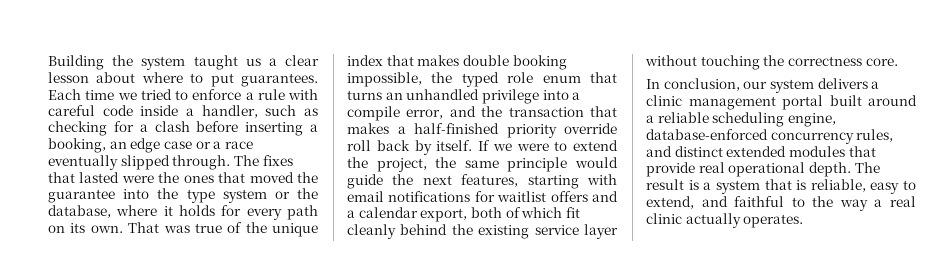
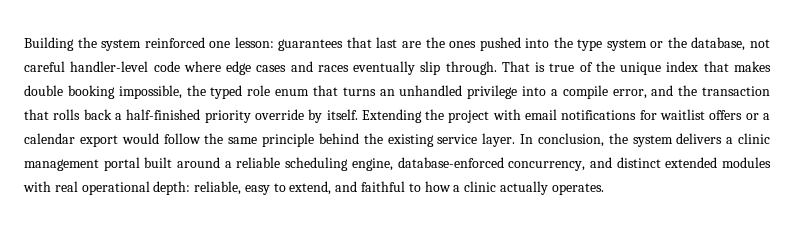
- Building the system taught us a clear lesson about where to put guarantees. Each time we tried to enforce a rule with careful code inside a handler, such as checking for a clash before inserting a booking, an edge case or a race eventually slipped through. The fixes that lasted were the ones that moved the guarantee into the type system or the database, where it holds for every path on its own. That was true of the unique index that makes double booking impossible, the typed role enum that turns an unhandled privilege into a compile error, and the transaction that makes a half-finished priority override roll back by itself. If we were to extend the project, the same principle would guide the next features, starting with email notifications for waitlist offers and a calendar export, both of which fit cleanly behind the existing service layer without touching the correctness core.
- In conclusion, our system delivers a clinic management portal built around a reliable scheduling engine, database-enforced concurrency rules, and distinct extended modules that provide real operational depth. The result is a system that is reliable, easy to extend, and faithful to the way a real clinic actually operates.
+ Building the system reinforced one lesson: guarantees that last are the ones pushed into the type system or the database, not careful handler-level code where edge cases and races eventually slip through. That is true of the unique index that makes double booking impossible, the typed role enum that turns an unhandled privilege into a compile error, and the transaction that rolls back a half-finished priority override by itself. Extending the project with email notifications for waitlist offers or a calendar export would follow the same principle behind the existing service layer. In conclusion, the system delivers a clinic management portal built around a reliable scheduling engine, database-enforced concurrency, and distinct extended modules with real operational depth: reliable, easy to extend, and faithful to how a clinic actually operates.

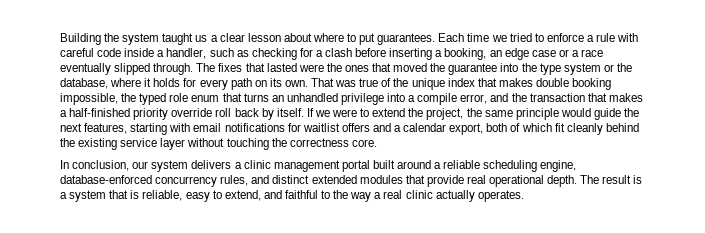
- Building the system reinforced one lesson: guarantees that last are the ones pushed into the type system or the database, not careful handler-level code where edge cases and races eventually slip through. That is true of the unique index that makes double booking impossible, the typed role enum that turns an unhandled privilege into a compile error, and the transaction that rolls back a half-finished priority override by itself. Extending the project with email notifications for waitlist offers or a calendar export would follow the same principle behind the existing service layer. In conclusion, the system delivers a clinic management portal built around a reliable scheduling engine, database-enforced concurrency, and distinct extended modules with real operational depth: reliable, easy to extend, and faithful to how a clinic actually operates.
+ Building the system taught us a clear lesson about where to put guarantees. Each time we tried to enforce a rule with careful code inside a handler, such as checking for a clash before inserting a booking, an edge case or a race eventually slipped through. The fixes that lasted were the ones that moved the guarantee into the type system or the database, where it holds for every path on its own. That was true of the unique index that makes double booking impossible, the typed role enum that turns an unhandled privilege into a compile error, and the transaction that makes a half-finished priority override roll back by itself. If we were to extend the project, the same principle would guide the next features, starting with email notifications for waitlist offers and a calendar export, both of which fit cleanly behind the existing service layer without touching the correctness core.
+ In conclusion, our system delivers a clinic management portal built around a reliable scheduling engine, database-enforced concurrency rules, and distinct extended modules that provide real operational depth. The result is a system that is reliable, easy to extend, and faithful to the way a real clinic actually operates.

